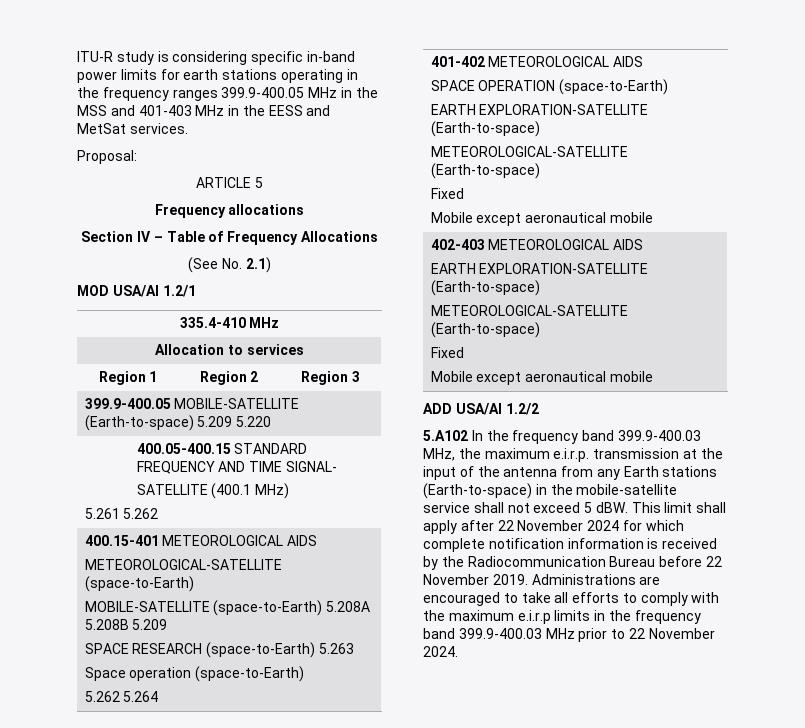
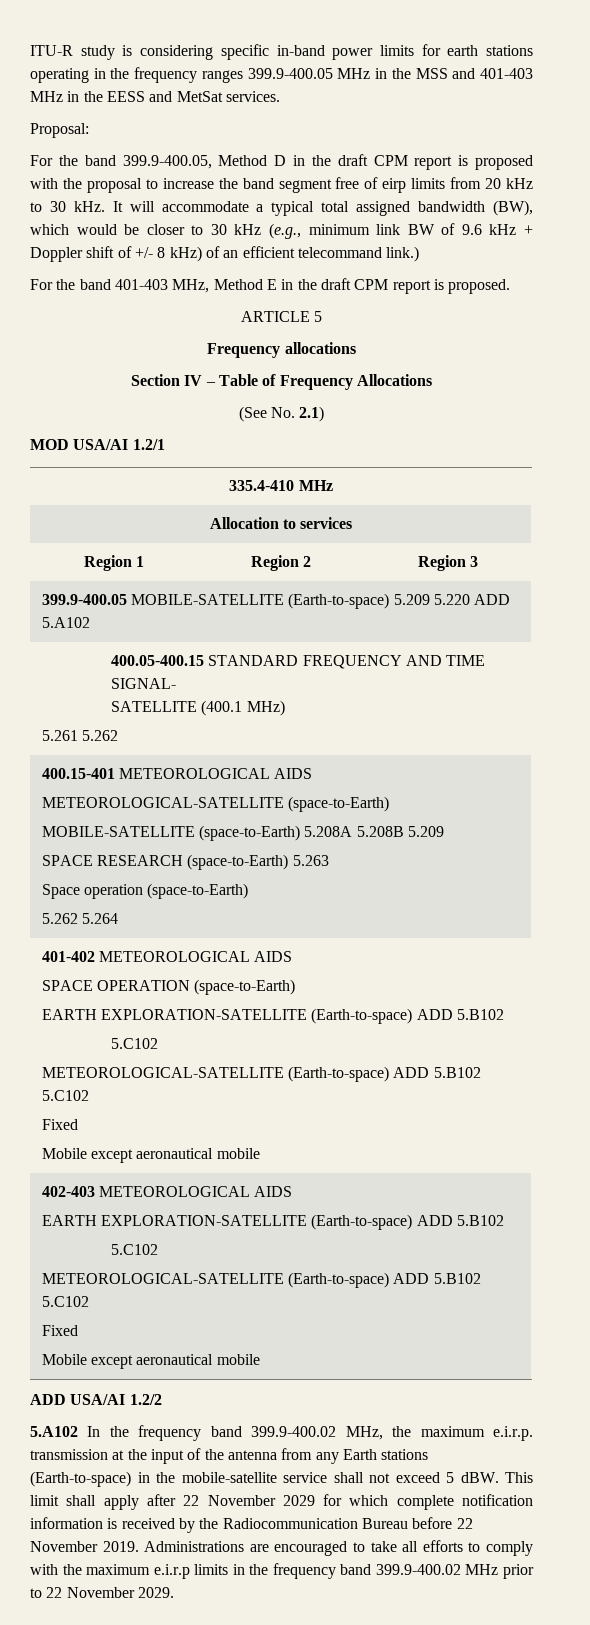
+ For the band 399.9-400.05, Method D in the draft CPM report is proposed with the proposal to increase the band segment free of eirp limits from 20 kHz to 30 kHz. It will accommodate a typical total assigned bandwidth (BW), which would be closer to 30 kHz (e.g., minimum link BW of 9.6 kHz + Doppler shift of +/- 8 kHz) of an efficient telecommand link.)
+ For the band 401-403 MHz, Method E in the draft CPM report is proposed.
- 399.9-400.05 MOBILE-SATELLITE (Earth-to-space) 5.209 5.220
+ 399.9-400.05 MOBILE-SATELLITE (Earth-to-space) 5.209 5.220 ADD 5.A102
  401-402 METEOROLOGICAL AIDS
  SPACE OPERATION (space-to-Earth)
- EARTH EXPLORATION-SATELLITE (Earth-to-space)
- METEOROLOGICAL-SATELLITE (Earth-to-space)
+ EARTH EXPLORATION-SATELLITE (Earth-to-space) ADD 5.B102
+ 5.C102
+ METEOROLOGICAL-SATELLITE (Earth-to-space) ADD 5.B102 5.C102
  402-403 METEOROLOGICAL AIDS
- EARTH EXPLORATION-SATELLITE (Earth-to-space)
- METEOROLOGICAL-SATELLITE (Earth-to-space)
+ EARTH EXPLORATION-SATELLITE (Earth-to-space) ADD 5.B102
+ 5.C102
+ METEOROLOGICAL-SATELLITE (Earth-to-space) ADD 5.B102 5.C102
- 5.A102 In the frequency band 399.9-400.03 MHz, the maximum e.i.r.p. transmission at the input of the antenna from any Earth stations (Earth-to-space) in the mobile-satellite service shall not exceed 5 dBW.
+ 5.A102 In the frequency band 399.9-400.02 MHz, the maximum e.i.r.p. transmission at the input of the antenna from any Earth stations (Earth-to-space) in the mobile-satellite service shall not exceed 5 dBW.
- This limit shall apply after 22 November 2024 for which complete notification information is received by the Radiocommunication Bureau before 22 November 2019.
+ This limit shall apply after 22 November 2029 for which complete notification information is received by the Radiocommunication Bureau before 22 November 2019.
- Administrations are encouraged to take all efforts to comply with the maximum e.i.r.p limits in the frequency band 399.9-400.03 MHz prior to 22 November 2024.
+ Administrations are encouraged to take all efforts to comply with the maximum e.i.r.p limits in the frequency band 399.9-400.02 MHz prior to 22 November 2029.

